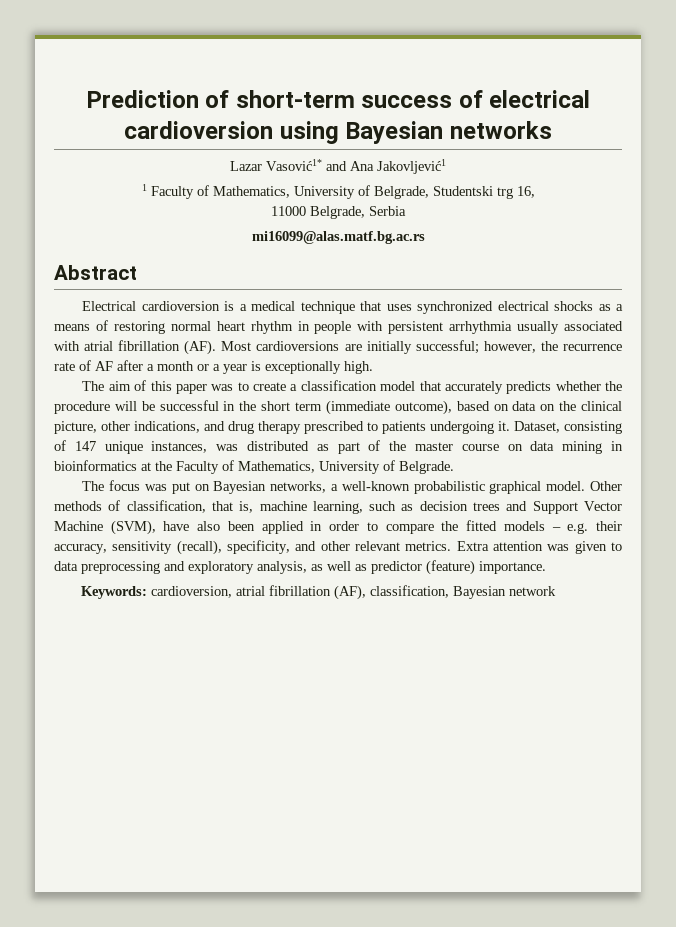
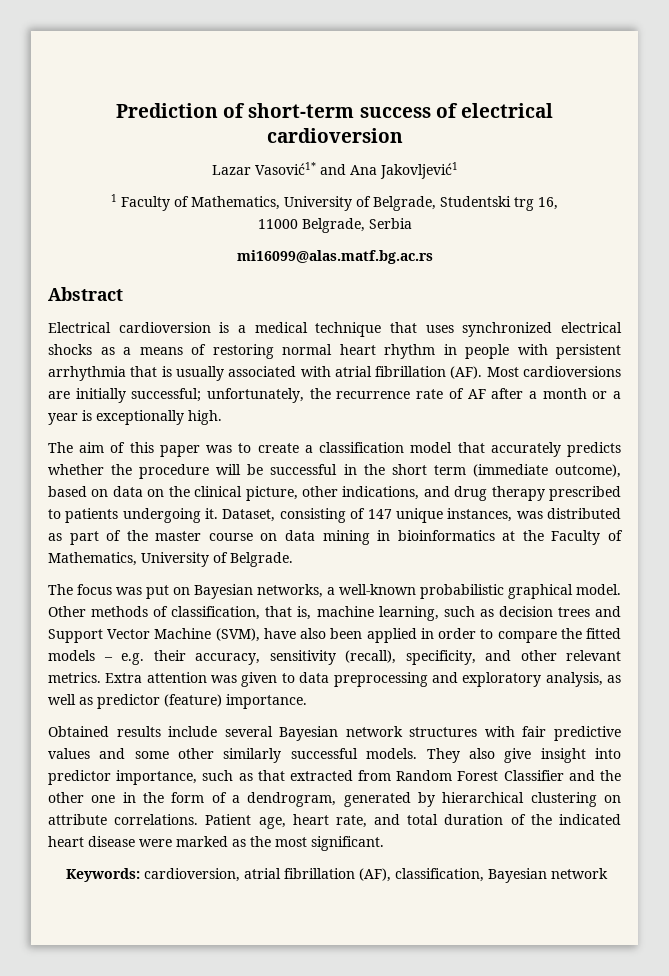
- Prediction of short-term success of electrical cardioversion using Bayesian networks
+ Prediction of short-term success of electrical cardioversion
- Electrical cardioversion is a medical technique that uses synchronized electrical shocks as a means of restoring normal heart rhythm in people with persistent arrhythmia usually associated with atrial fibrillation (AF). Most cardioversions are initially successful; however, the recurrence rate of AF after a month or a year is exceptionally high.
+ Electrical cardioversion is a medical technique that uses synchronized electrical shocks as a means of restoring normal heart rhythm in people with persistent arrhythmia that is usually associated with atrial fibrillation (AF). Most cardioversions are initially successful; unfortunately, the recurrence rate of AF after a month or a year is exceptionally high.
+ Obtained results include several Bayesian network structures with fair predictive values and some other similarly successful models. They also give insight into predictor importance, such as that extracted from Random Forest Classifier and the other one in the form of a dendrogram, generated by hierarchical clustering on attribute correlations. Patient age, heart rate, and total duration of the indicated heart disease were marked as the most significant.

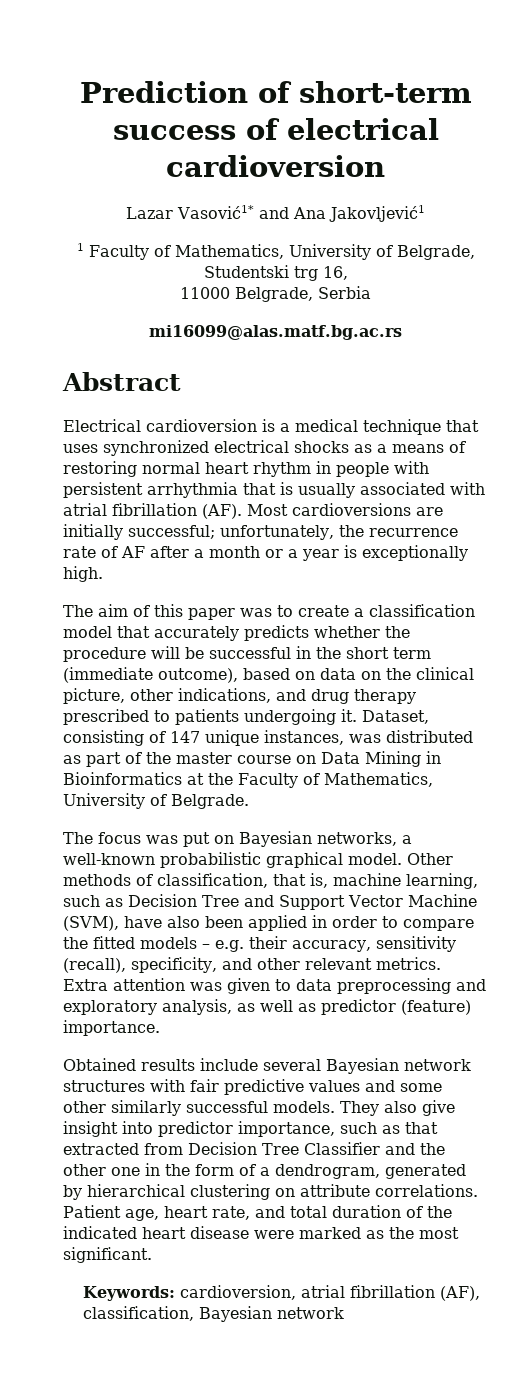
- Dataset, consisting of 147 unique instances, was distributed as part of the master course on data mining in bioinformatics at the Faculty of Mathematics, University of Belgrade.
+ Dataset, consisting of 147 unique instances, was distributed as part of the master course on Data Mining in Bioinformatics at the Faculty of Mathematics, University of Belgrade.
- Other methods of classification, that is, machine learning, such as decision trees and Support Vector Machine (SVM), have also been applied in order to compare the fitted models – e.g. their accuracy, sensitivity (recall), specificity, and other relevant metrics.
+ Other methods of classification, that is, machine learning, such as Decision Tree and Support Vector Machine (SVM), have also been applied in order to compare the fitted models – e.g. their accuracy, sensitivity (recall), specificity, and other relevant metrics.
- They also give insight into predictor importance, such as that extracted from Random Forest Classifier and the other one in the form of a dendrogram, generated by hierarchical clustering on attribute correlations.
+ They also give insight into predictor importance, such as that extracted from Decision Tree Classifier and the other one in the form of a dendrogram, generated by hierarchical clustering on attribute correlations.

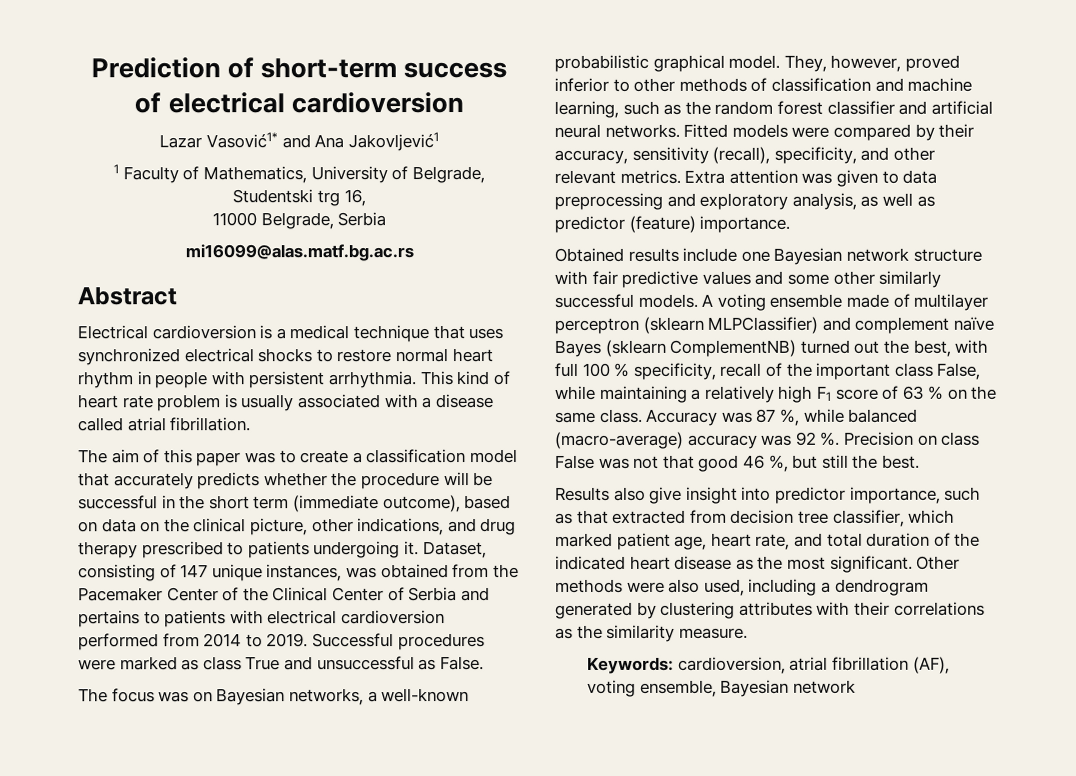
- Electrical cardioversion is a medical technique that uses synchronized electrical shocks as a means of restoring normal heart rhythm in people with persistent arrhythmia that is usually associated with atrial fibrillation (AF). Most cardioversions are initially successful; unfortunately, the recurrence rate of AF after a month or a year is exceptionally high.
+ Electrical cardioversion is a medical technique that uses synchronized electrical shocks to restore normal heart rhythm in people with persistent arrhythmia. This kind of heart rate problem is usually associated with a disease called atrial fibrillation.
- Dataset, consisting of 147 unique instances, was distributed as part of the master course on Data Mining in Bioinformatics at the Faculty of Mathematics, University of Belgrade.
+ Dataset, consisting of 147 unique instances, was obtained from the Pacemaker Center of the Clinical Center of Serbia and pertains to patients with electrical cardioversion performed from 2014 to 2019. Successful procedures were marked as class True and unsuccessful as False.
- The focus was put on Bayesian networks, a well-known probabilistic graphical model.
+ The focus was on Bayesian networks, a well-known probabilistic graphical model.
- Other methods of classification, that is, machine learning, such as Decision Tree and Support Vector Machine (SVM), have also been applied in order to compare the fitted models – e.g. their accuracy, sensitivity (recall), specificity, and other relevant metrics.
+ They, however, proved inferior to other methods of classification and machine learning, such as the random forest classifier and artificial neural networks. Fitted models were compared by their accuracy, sensitivity (recall), specificity, and other relevant metrics.
- Obtained results include several Bayesian network structures with fair predictive values and some other similarly successful models.
+ Obtained results include one Bayesian network structure with fair predictive values and some other similarly successful models.
- They also give insight into predictor importance, such as that extracted from Decision Tree Classifier and the other one in the form of a dendrogram, generated by hierarchical clustering on attribute correlations. Patient age, heart rate, and total duration of the indicated heart disease were marked as the most significant.
+ A voting ensemble made of multilayer perceptron (sklearn MLPClassifier) and complement naïve Bayes (sklearn ComplementNB) turned out the best, with full 100 % specificity, recall of the important class False, while maintaining a relatively high F1 score of 63 % on the same class. Accuracy was 87 %, while balanced (macro-average) accuracy was 92 %. Precision on class False was not that good 46 %, but still the best.
+ Results also give insight into predictor importance, such as that extracted from decision tree classifier, which marked patient age, heart rate, and total duration of the indicated heart disease as the most significant. Other methods were also used, including a dendrogram generated by clustering attributes with their correlations as the similarity measure.
- Keywords: cardioversion, atrial fibrillation (AF), classification, Bayesian network
+ Keywords: cardioversion, atrial fibrillation (AF), voting ensemble, Bayesian network

